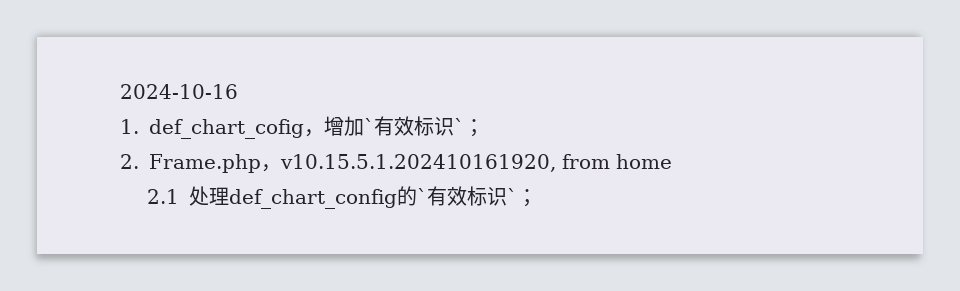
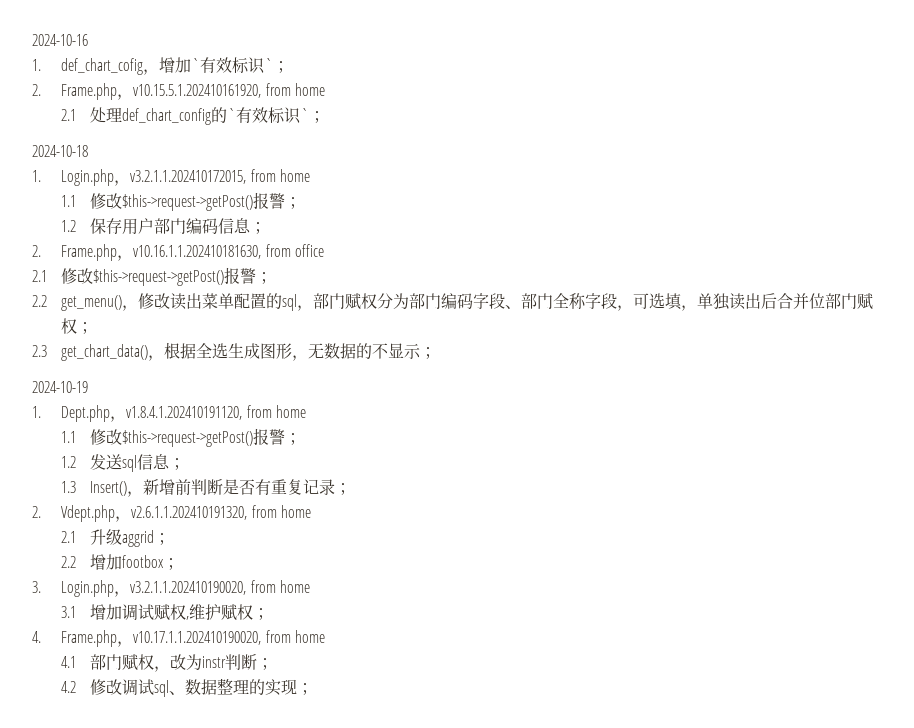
+ 2024-10-18
+ 1. Login.php，v3.2.1.1.202410172015, from home
+ 1.1修改$this->request->getPost()报警；
+ 1.2保存用户部门编码信息；
+ 2. Frame.php，v10.16.1.1.202410181630, from office
+ 2.1修改$this->request->getPost()报警；
+ 2.2 get_menu()，修改读出菜单配置的sql，部门赋权分为部门编码字段、部门全称字段，可选填，单独读出后合并位部门赋权；
+ 2.3 get_chart_data()，根据全选生成图形，无数据的不显示；
+ 2024-10-19
+ 1. Dept.php，v1.8.4.1.202410191120, from home
+ 1.1修改$this->request->getPost()报警；
+ 1.2发送sql信息；
+ 1.3 Insert()，新增前判断是否有重复记录；
+ 2. Vdept.php，v2.6.1.1.202410191320, from home
+ 2.1升级aggrid；
+ 2.2增加footbox；
+ 3. Login.php，v3.2.1.1.202410190020, from home
+ 3.1增加调试赋权,维护赋权；
+ 4. Frame.php，v10.17.1.1.202410190020, from home
+ 4.1部门赋权，改为instr判断；
+ 4.2修改调试sql、数据整理的实现；

